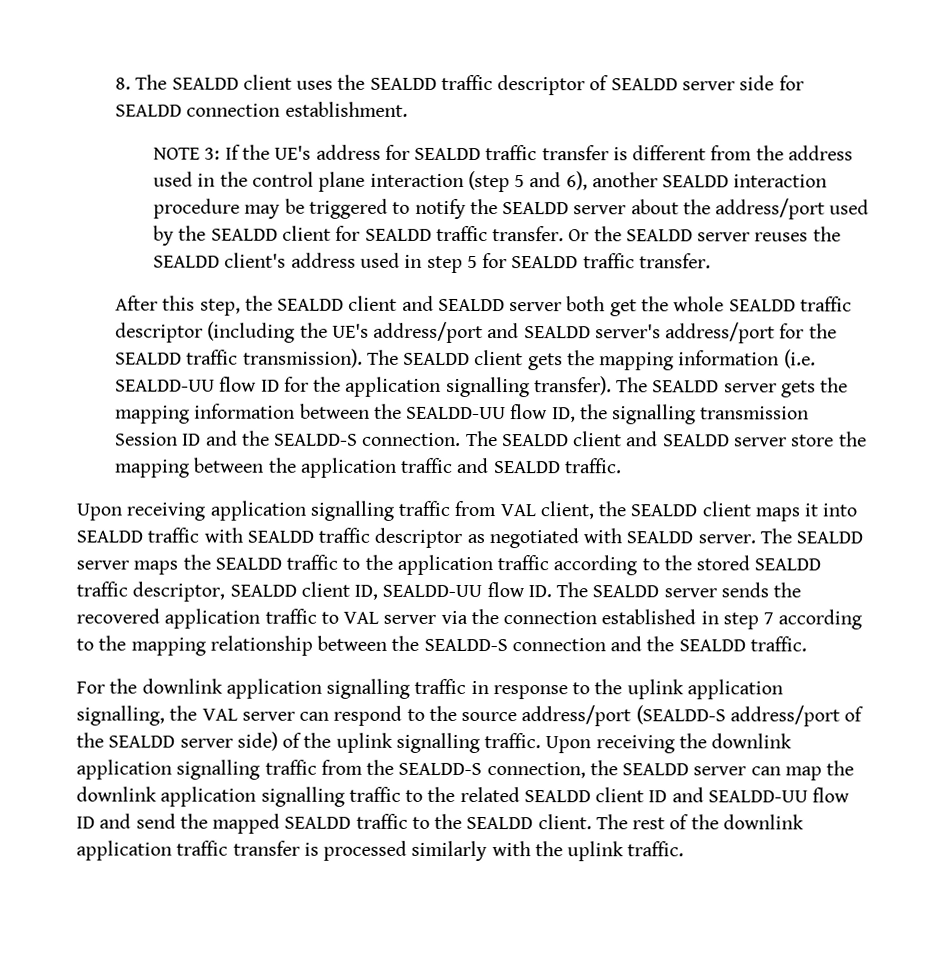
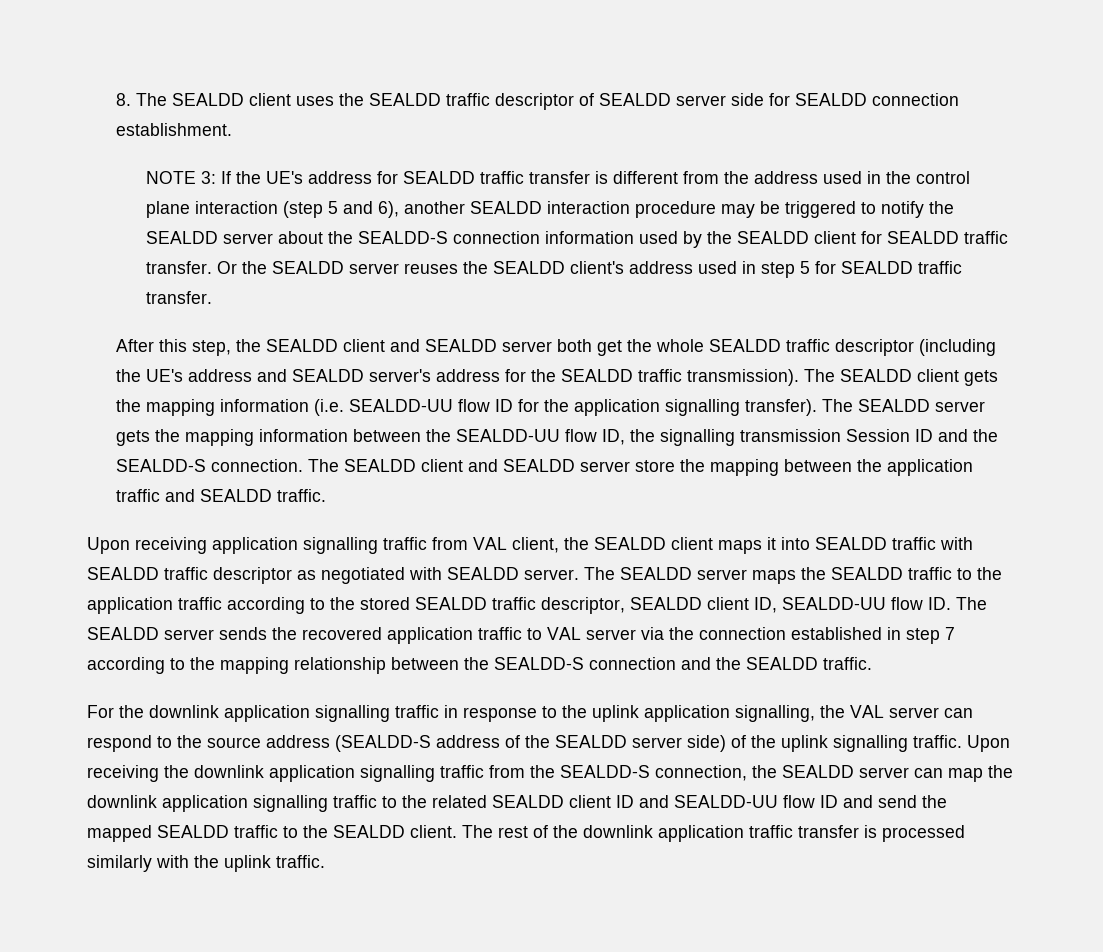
- NOTE 3: If the UE's address for SEALDD traffic transfer is different from the address used in the control plane interaction (step 5 and 6), another SEALDD interaction procedure may be triggered to notify the SEALDD server about the address/port used by the SEALDD client for SEALDD traffic transfer.
+ NOTE 3: If the UE's address for SEALDD traffic transfer is different from the address used in the control plane interaction (step 5 and 6), another SEALDD interaction procedure may be triggered to notify the SEALDD server about the SEALDD-S connection information used by the SEALDD client for SEALDD traffic transfer.
- After this step, the SEALDD client and SEALDD server both get the whole SEALDD traffic descriptor (including the UE's address/port and SEALDD server's address/port for the SEALDD traffic transmission).
+ After this step, the SEALDD client and SEALDD server both get the whole SEALDD traffic descriptor (including the UE's address and SEALDD server's address for the SEALDD traffic transmission).
- For the downlink application signalling traffic in response to the uplink application signalling, the VAL server can respond to the source address/port (SEALDD-S address/port of the SEALDD server side) of the uplink signalling traffic.
+ For the downlink application signalling traffic in response to the uplink application signalling, the VAL server can respond to the source address (SEALDD-S address of the SEALDD server side) of the uplink signalling traffic.

